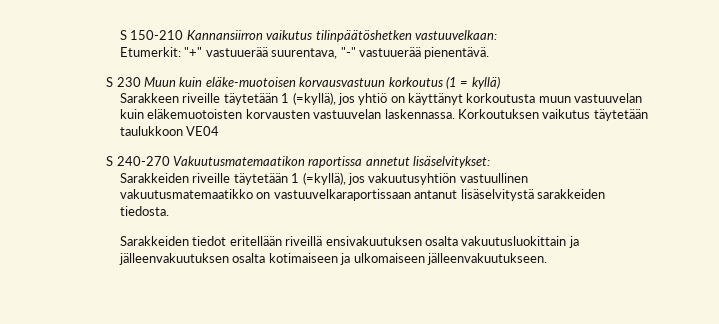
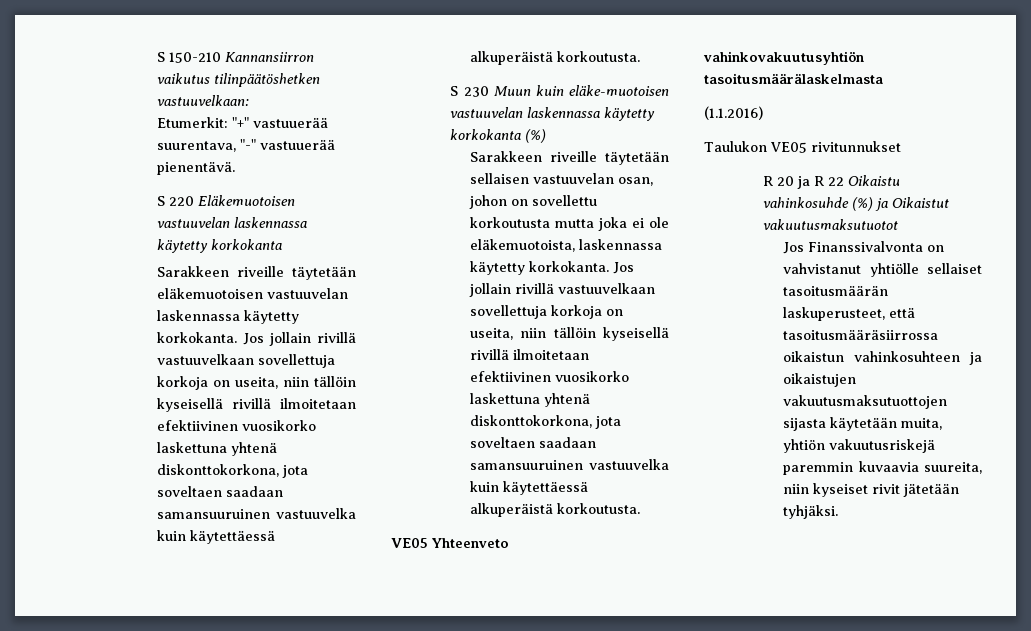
+ S 220 Eläkemuotoisen vastuuvelan laskennassa käytetty korkokanta
+ Sarakkeen riveille täytetään eläkemuotoisen vastuuvelan laskennassa käytetty korkokanta. Jos jollain rivillä vastuuvelkaan sovellettuja korkoja on useita, niin tällöin kyseisellä rivillä ilmoitetaan efektiivinen vuosikorko laskettuna yhtenä diskonttokorkona, jota soveltaen saadaan samansuuruinen vastuuvelka kuin käytettäessä alkuperäistä korkoutusta.
- S 230 Muun kuin eläke-muotoisen korvausvastuun korkoutus (1 = kyllä)
- Sarakkeen riveille täytetään 1 (=kyllä), jos yhtiö on käyttänyt korkoutusta muun vastuuvelan kuin eläkemuotoisten korvausten vastuuvelan laskennassa. Korkoutuksen vaikutus täytetään taulukkoon VE04
- S 240-270 Vakuutusmatemaatikon raportissa annetut lisäselvitykset:
- Sarakkeiden riveille täytetään 1 (=kyllä), jos vakuutusyhtiön vastuullinen vakuutusmatemaatikko on vastuuvelkaraportissaan antanut lisäselvitystä sarakkeiden tiedosta.
- Sarakkeiden tiedot eritellään riveillä ensivakuutuksen osalta vakuutusluokittain ja jälleenvakuutuksen osalta kotimaiseen ja ulkomaiseen jälleenvakuutukseen.
+ S 230 Muun kuin eläke-muotoisen vastuuvelan laskennassa käytetty korkokanta (%)
+ Sarakkeen riveille täytetään sellaisen vastuuvelan osan, johon on sovellettu korkoutusta mutta joka ei ole eläkemuotoista, laskennassa käytetty korkokanta. Jos jollain rivillä vastuuvelkaan sovellettuja korkoja on useita, niin tällöin kyseisellä rivillä ilmoitetaan efektiivinen vuosikorko laskettuna yhtenä diskonttokorkona, jota soveltaen saadaan samansuuruinen vastuuvelka kuin käytettäessä alkuperäistä korkoutusta.
+ VE05 Yhteenveto vahinkovakuutusyhtiön tasoitusmäärälaskelmasta
+ (1.1.2016)
+ Taulukon VE05 rivitunnukset
+ R 20 ja R 22 Oikaistu vahinkosuhde (%) ja Oikaistut vakuutusmaksutuotot
+ Jos Finanssivalvonta on vahvistanut yhtiölle sellaiset tasoitusmäärän laskuperusteet, että tasoitusmääräsiirrossa oikaistun vahinkosuhteen ja oikaistujen vakuutusmaksutuottojen sijasta käytetään muita, yhtiön vakuutusriskejä paremmin kuvaavia suureita, niin kyseiset rivit jätetään tyhjäksi.

